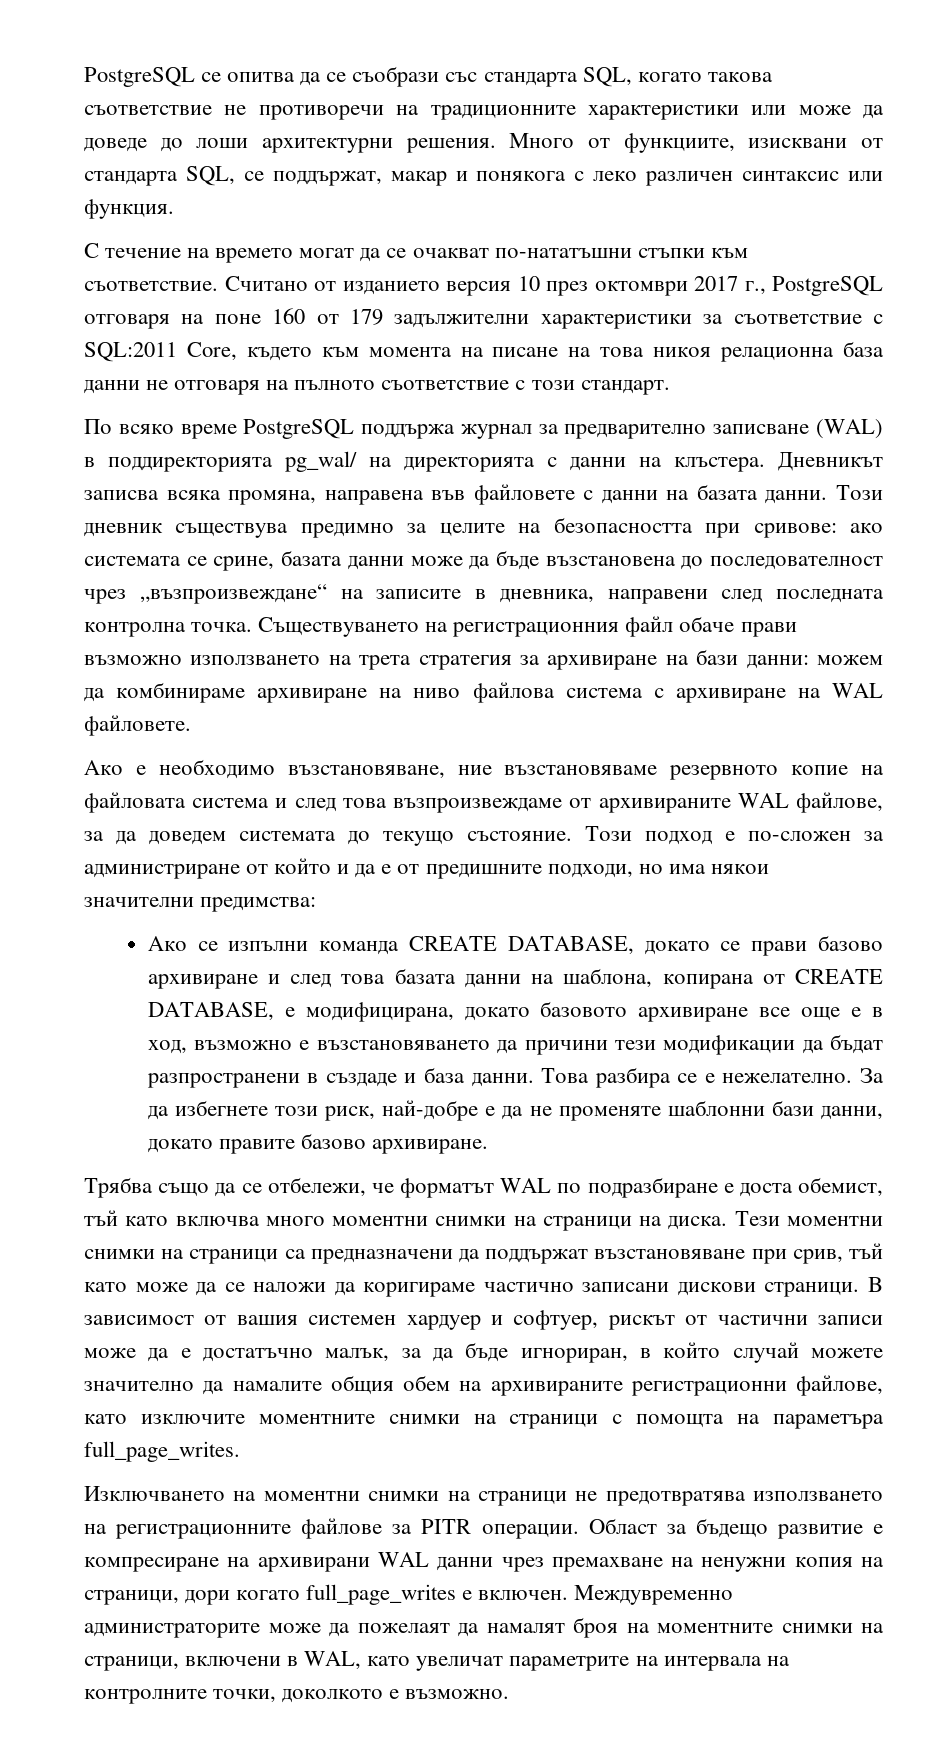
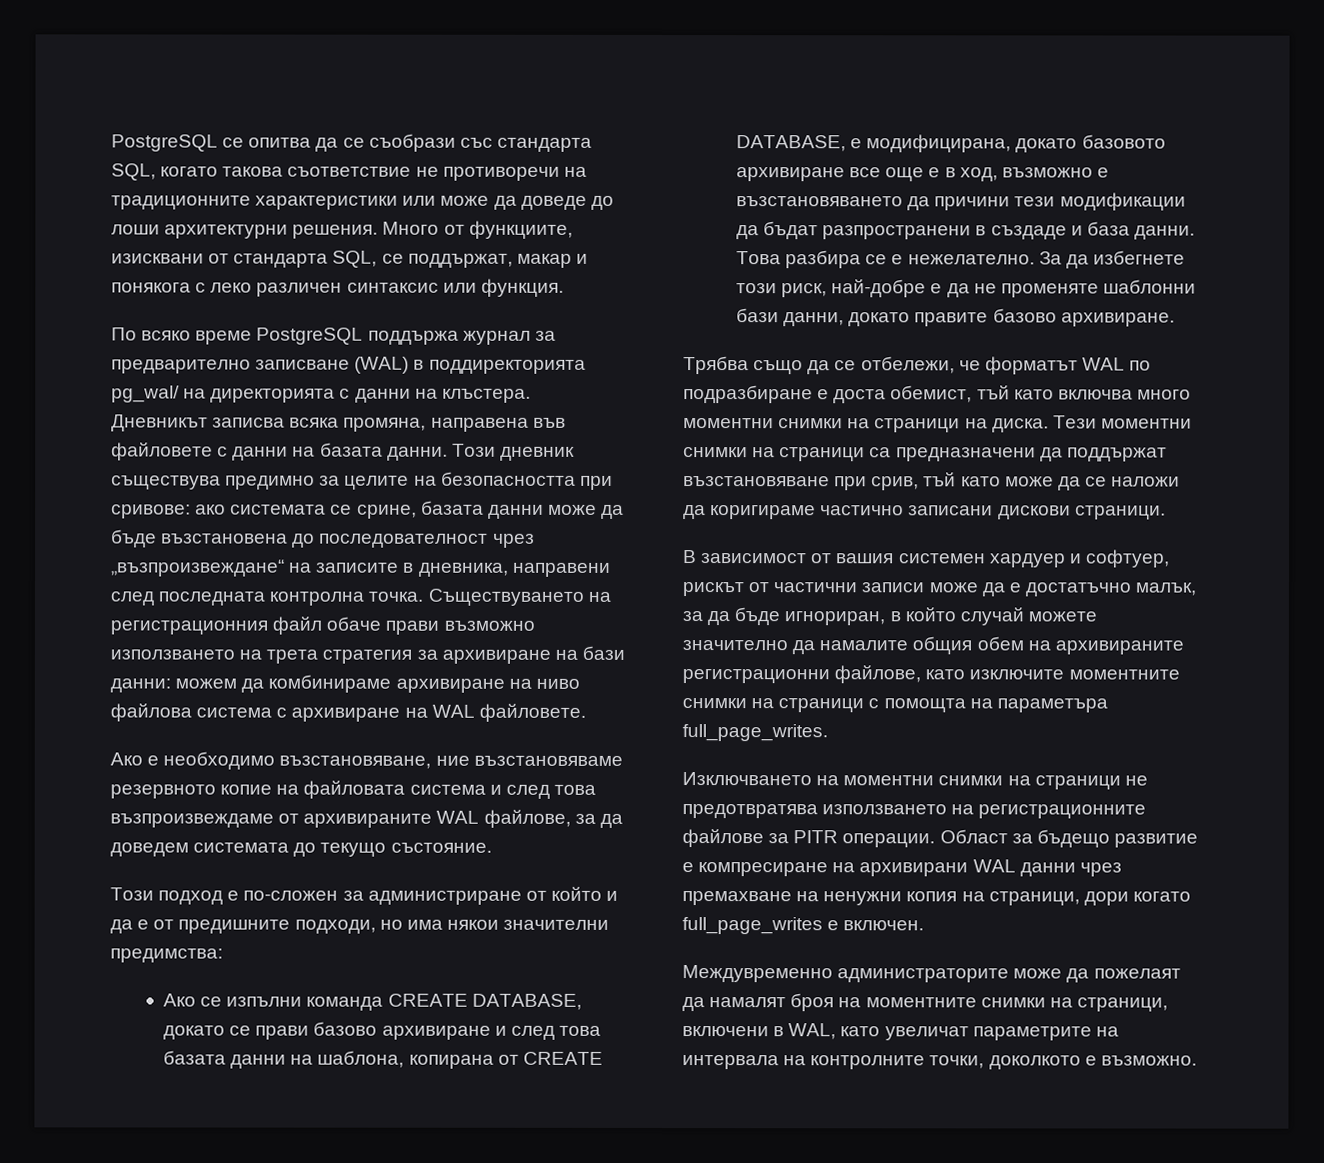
- С течение на времето могат да се очакват по-нататъшни стъпки към съответствие. Считано от изданието версия 10 през октомври 2017 г., PostgreSQL отговаря на поне 160 от 179 задължителни характеристики за съответствие с SQL:2011 Core, където към момента на писане на това никоя релационна база данни не отговаря на пълното съответствие с този стандарт.
- Ако е необходимо възстановяване, ние възстановяваме резервното копие на файловата система и след това възпроизвеждаме от архивираните WAL файлове, за да доведем системата до текущо състояние. Този подход е по-сложен за администриране от който и да е от предишните подходи, но има някои значителни предимства:
+ Ако е необходимо възстановяване, ние възстановяваме резервното копие на файловата система и след това възпроизвеждаме от архивираните WAL файлове, за да доведем системата до текущо състояние.
+ Този подход е по-сложен за администриране от който и да е от предишните подходи, но има някои значителни предимства:
- Тези моментни снимки на страници са предназначени да поддържат възстановяване при срив, тъй като може да се наложи да коригираме частично записани дискови страници. В зависимост от вашия системен хардуер и софтуер, рискът от частични записи може да е достатъчно малък, за да бъде игнориран, в който случай можете значително да намалите общия обем на архивираните регистрационни файлове, като изключите моментните снимки на страници с помощта на параметъра full_page_writes.
+ Тези моментни снимки на страници са предназначени да поддържат възстановяване при срив, тъй като може да се наложи да коригираме частично записани дискови страници.
+ В зависимост от вашия системен хардуер и софтуер, рискът от частични записи може да е достатъчно малък, за да бъде игнориран, в който случай можете значително да намалите общия обем на архивираните регистрационни файлове, като изключите моментните снимки на страници с помощта на параметъра full_page_writes.
- Област за бъдещо развитие е компресиране на архивирани WAL данни чрез премахване на ненужни копия на страници, дори когато full_page_writes е включен. Междувременно администраторите може да пожелаят да намалят броя на моментните снимки на страници, включени в WAL, като увеличат параметрите на интервала на контролните точки, доколкото е възможно.
+ Област за бъдещо развитие е компресиране на архивирани WAL данни чрез премахване на ненужни копия на страници, дори когато full_page_writes е включен.
+ Междувременно администраторите може да пожелаят да намалят броя на моментните снимки на страници, включени в WAL, като увеличат параметрите на интервала на контролните точки, доколкото е възможно.

